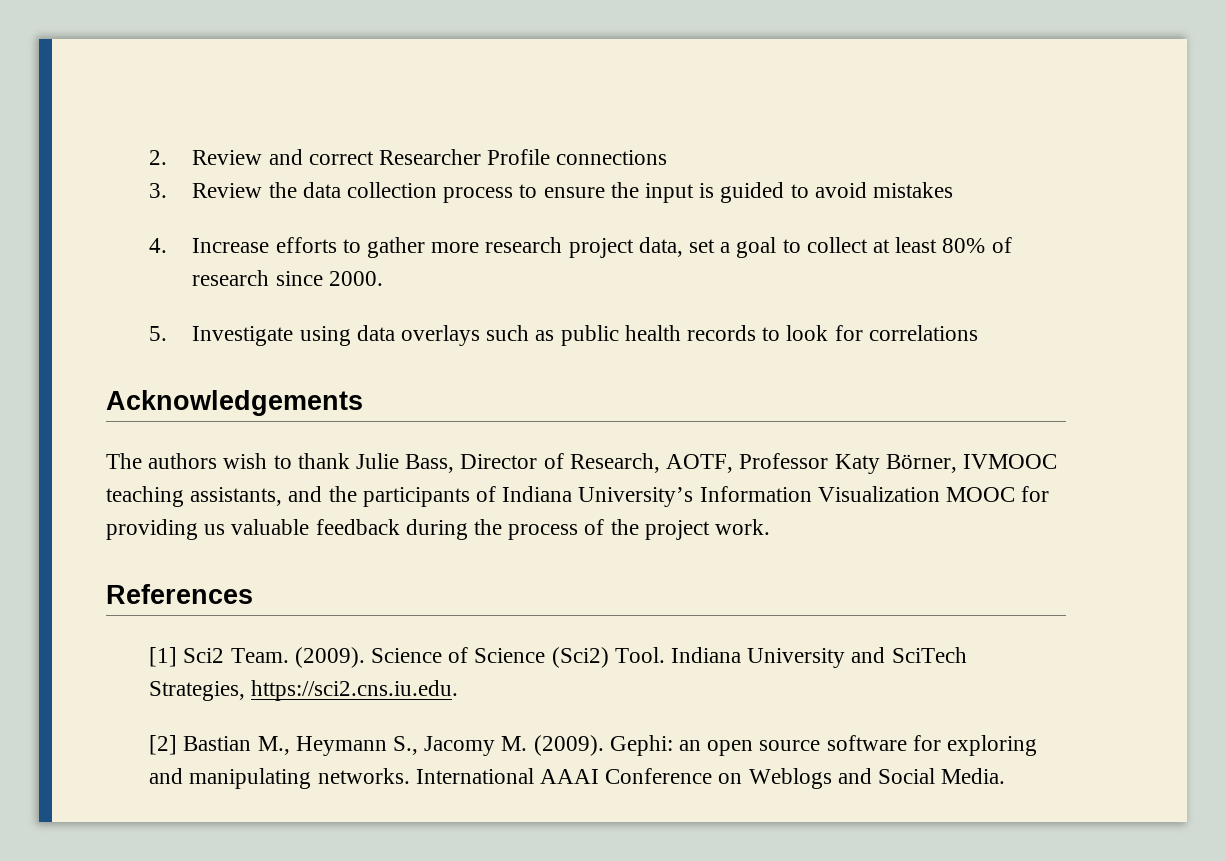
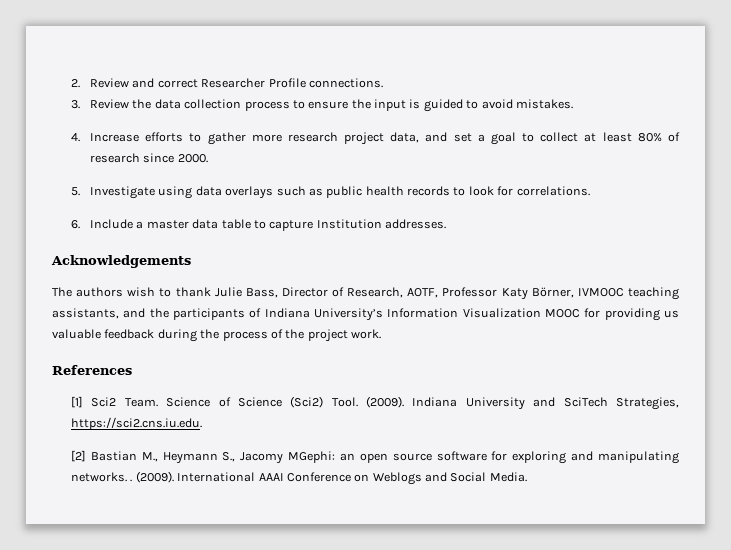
- 2. Review and correct Researcher Profile connections
+ 2. Review and correct Researcher Profile connections.
- 3. Review the data collection process to ensure the input is guided to avoid mistakes
+ 3. Review the data collection process to ensure the input is guided to avoid mistakes.
- 4. Increase efforts to gather more research project data, set a goal to collect at least 80% of research since 2000.
+ 4. Increase efforts to gather more research project data, and set a goal to collect at least 80% of research since 2000.
- 5. Investigate using data overlays such as public health records to look for correlations
+ 5. Investigate using data overlays such as public health records to look for correlations.
+ 6. Include a master data table to capture Institution addresses.
- [1] Sci2 Team. (2009).
+ [1] Sci2 Team.
- Science of Science (Sci2) Tool.
+ Science of Science (Sci2) Tool. (2009).
- [2] Bastian M., Heymann S., Jacomy M. (2009). Gephi: an open source software for exploring and manipulating networks.
+ [2] Bastian M., Heymann S., Jacomy MGephi: an open source software for exploring and manipulating networks. . (2009).

